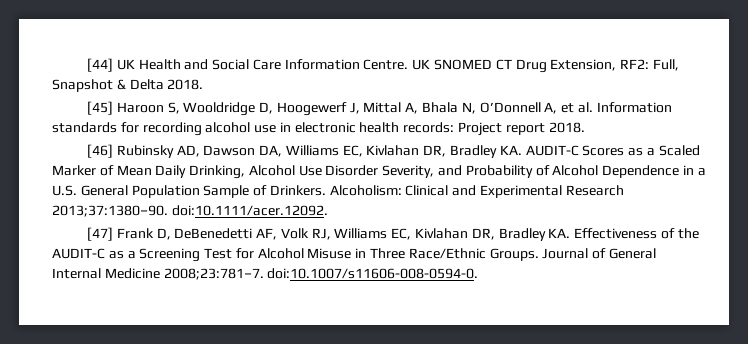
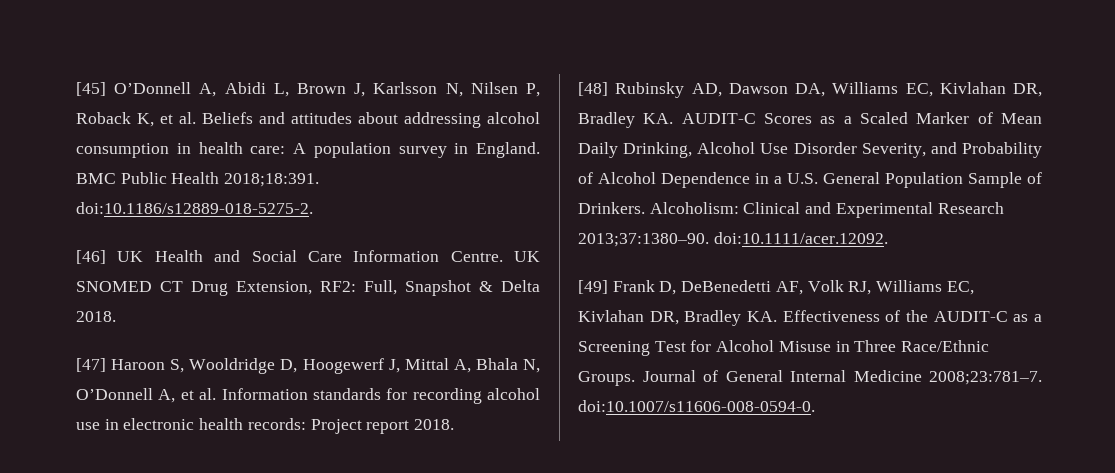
- [44] UK Health and Social Care Information Centre.
+ [45] O’Donnell A, Abidi L, Brown J, Karlsson N, Nilsen P, Roback K, et al. Beliefs and attitudes about addressing alcohol consumption in health care: A population survey in England. BMC Public Health 2018;18:391. doi:10.1186/s12889-018-5275-2.
+ [46] UK Health and Social Care Information Centre.
- [45] Haroon S, Wooldridge D, Hoogewerf J, Mittal A, Bhala N, O’Donnell A, et al. Information standards for recording alcohol use in electronic health records: Project report 2018.
+ [47] Haroon S, Wooldridge D, Hoogewerf J, Mittal A, Bhala N, O’Donnell A, et al. Information standards for recording alcohol use in electronic health records: Project report 2018.
- [46] Rubinsky AD, Dawson DA, Williams EC, Kivlahan DR, Bradley KA. AUDIT-C Scores as a Scaled Marker of Mean Daily Drinking, Alcohol Use Disorder Severity, and Probability of Alcohol Dependence in a U.S. General Population Sample of Drinkers.
+ [48] Rubinsky AD, Dawson DA, Williams EC, Kivlahan DR, Bradley KA. AUDIT-C Scores as a Scaled Marker of Mean Daily Drinking, Alcohol Use Disorder Severity, and Probability of Alcohol Dependence in a U.S. General Population Sample of Drinkers.
- [47] Frank D, DeBenedetti AF, Volk RJ, Williams EC, Kivlahan DR, Bradley KA. Effectiveness of the AUDIT-C as a Screening Test for Alcohol Misuse in Three Race/Ethnic Groups.
+ [49] Frank D, DeBenedetti AF, Volk RJ, Williams EC, Kivlahan DR, Bradley KA. Effectiveness of the AUDIT-C as a Screening Test for Alcohol Misuse in Three Race/Ethnic Groups.

